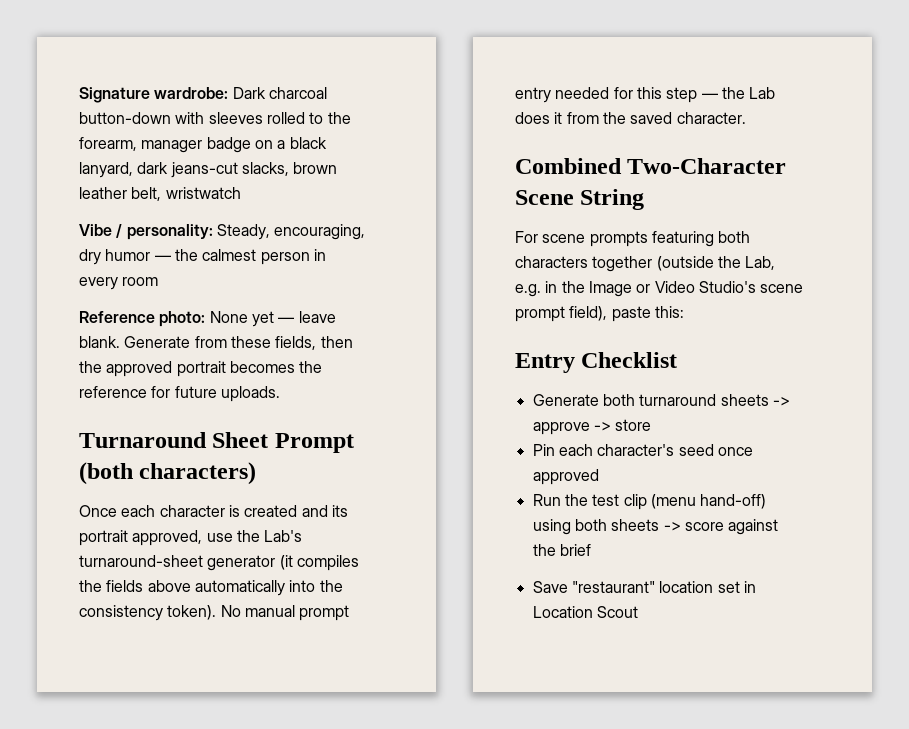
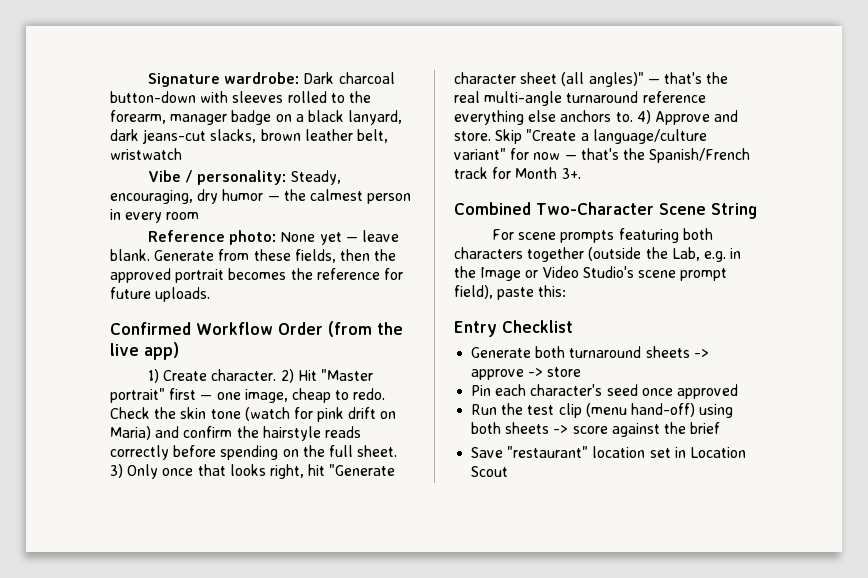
- Turnaround Sheet Prompt (both characters)
- Once each character is created and its portrait approved, use the Lab's turnaround-sheet generator (it compiles the fields above automatically into the consistency token). No manual prompt entry needed for this step — the Lab does it from the saved character.
+ Confirmed Workflow Order (from the live app)
+ 1) Create character. 2) Hit "Master portrait" first — one image, cheap to redo. Check the skin tone (watch for pink drift on Maria) and confirm the hairstyle reads correctly before spending on the full sheet. 3) Only once that looks right, hit "Generate character sheet (all angles)" — that's the real multi-angle turnaround reference everything else anchors to. 4) Approve and store. Skip "Create a language/culture variant" for now — that's the Spanish/French track for Month 3+.

